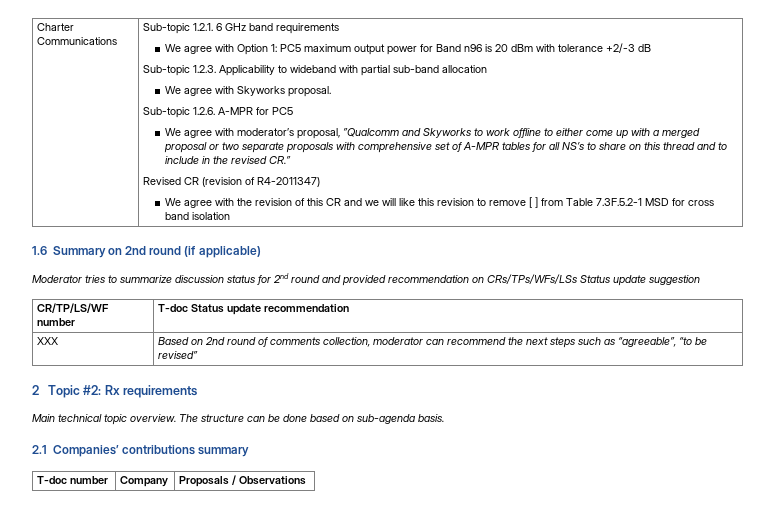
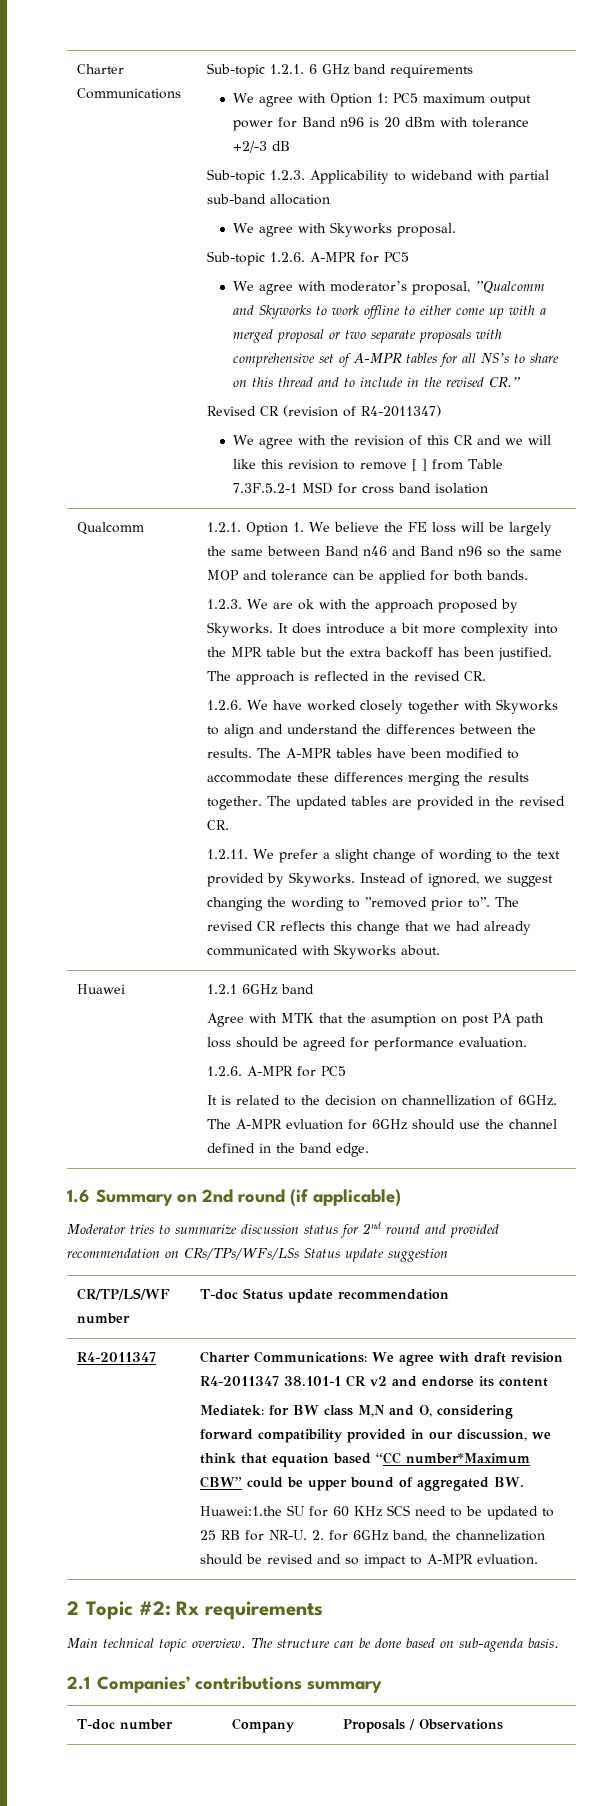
+ Qualcomm | 1.2.1. Option 1. We believe the FE loss will be largely the same between Band n46 and Band n96 so the same MOP and tolerance can be applied for both bands.
+ 1.2.3. We are ok with the approach proposed by Skyworks. It does introduce a bit more complexity into the MPR table but the extra backoff has been justified. The approach is reflected in the revised CR.
+ 1.2.6. We have worked closely together with Skyworks to align and understand the differences between the results. The A-MPR tables have been modified to accommodate these differences merging the results together. The updated tables are provided in the revised CR.
+ 1.2.11. We prefer a slight change of wording to the text provided by Skyworks. Instead of ignored, we suggest changing the wording to ”removed prior to”. The revised CR reflects this change that we had already communicated with Skyworks about.
+ Huawei | 1.2.1 6GHz band
+ Agree with MTK that the asumption on post PA path loss should be agreed for performance evaluation.
+ 1.2.6. A-MPR for PC5
+ It is related to the decision on channellization of 6GHz. The A-MPR evluation for 6GHz should use the channel defined in the band edge.
- XXX | Based on 2nd round of comments collection, moderator can recommend the next steps such as “agreeable”, “to be revised”
+ R4-2011347 | Charter Communications: We agree with draft revision R4-2011347 38.101-1 CR v2 and endorse its content
+ Mediatek: for BW class M,N and O, considering forward compatibility provided in our discussion, we think that equation based “CC number*Maximum CBW” could be upper bound of aggregated BW.
+ Huawei:1.the SU for 60 KHz SCS need to be updated to 25 RB for NR-U. 2. for 6GHz band, the channelization should be revised and so impact to A-MPR evluation.

